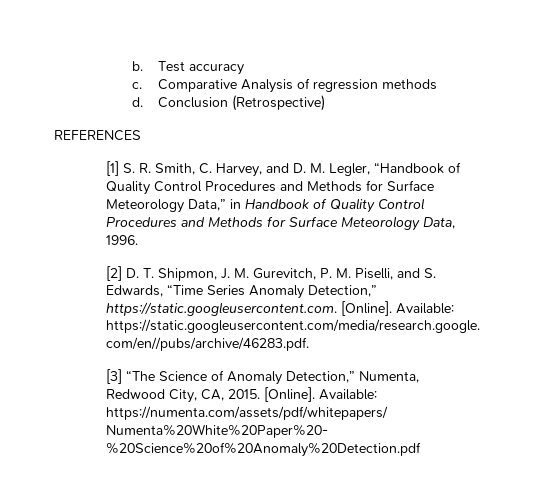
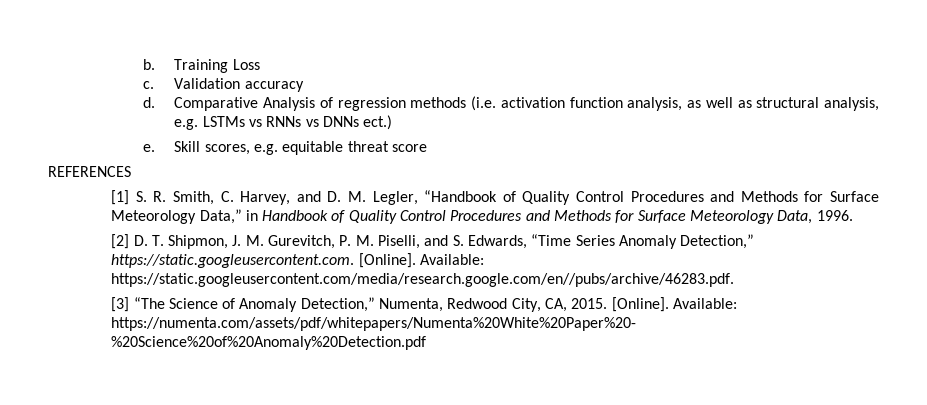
- Test accuracy
+ Training Loss
+ c. Validation accuracy
- c.
+ d.
- Comparative Analysis of regression methods
- d. Conclusion (Retrospective)
+ Comparative Analysis of regression methods (i.e. activation function analysis, as well as structural analysis, e.g. LSTMs vs RNNs vs DNNs ect.)
+ e. Skill scores, e.g. equitable threat score

